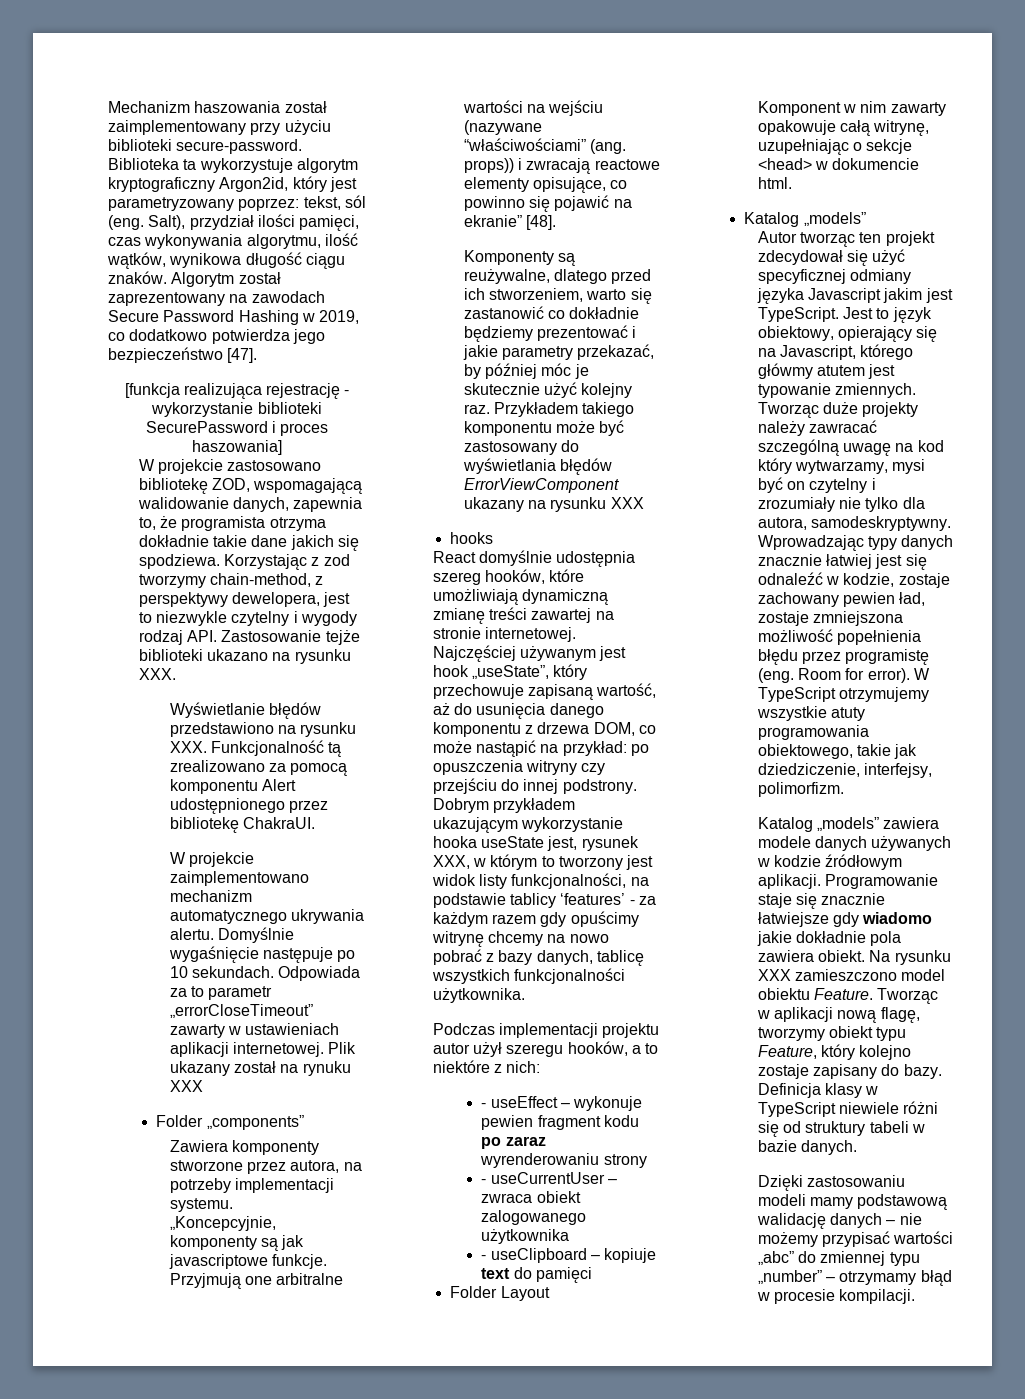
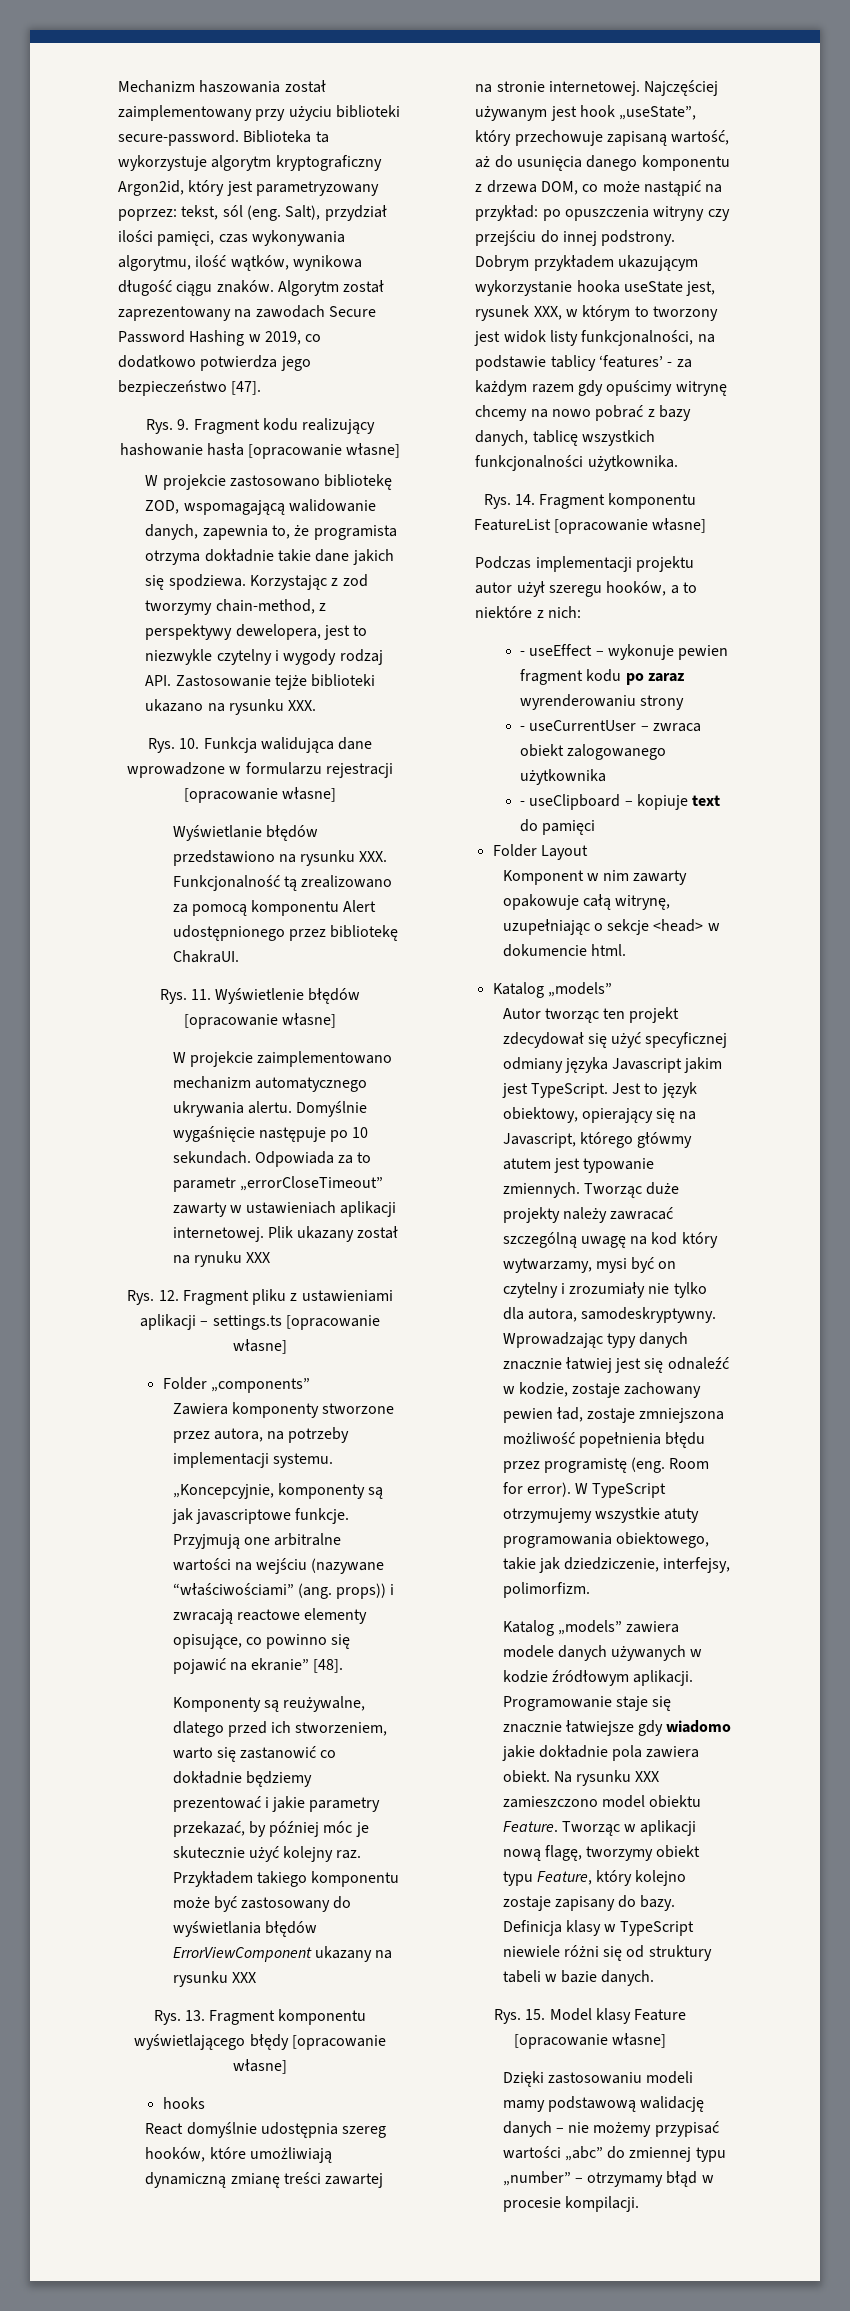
- [funkcja realizująca rejestrację - wykorzystanie biblioteki SecurePassword i proces haszowania]
+ Rys. 9. Fragment kodu realizujący hashowanie hasła [opracowanie własne]
+ Rys. 10. Funkcja walidująca dane wprowadzone w formularzu rejestracji [opracowanie własne]
+ Rys. 11. Wyświetlenie błędów [opracowanie własne]
+ Rys. 12. Fragment pliku z ustawieniami aplikacji – settings.ts [opracowanie własne]
+ Rys. 13. Fragment komponentu wyświetlającego błędy [opracowanie własne]
+ Rys. 14. Fragment komponentu FeatureList [opracowanie własne]
+ Rys. 15. Model klasy Feature [opracowanie własne]

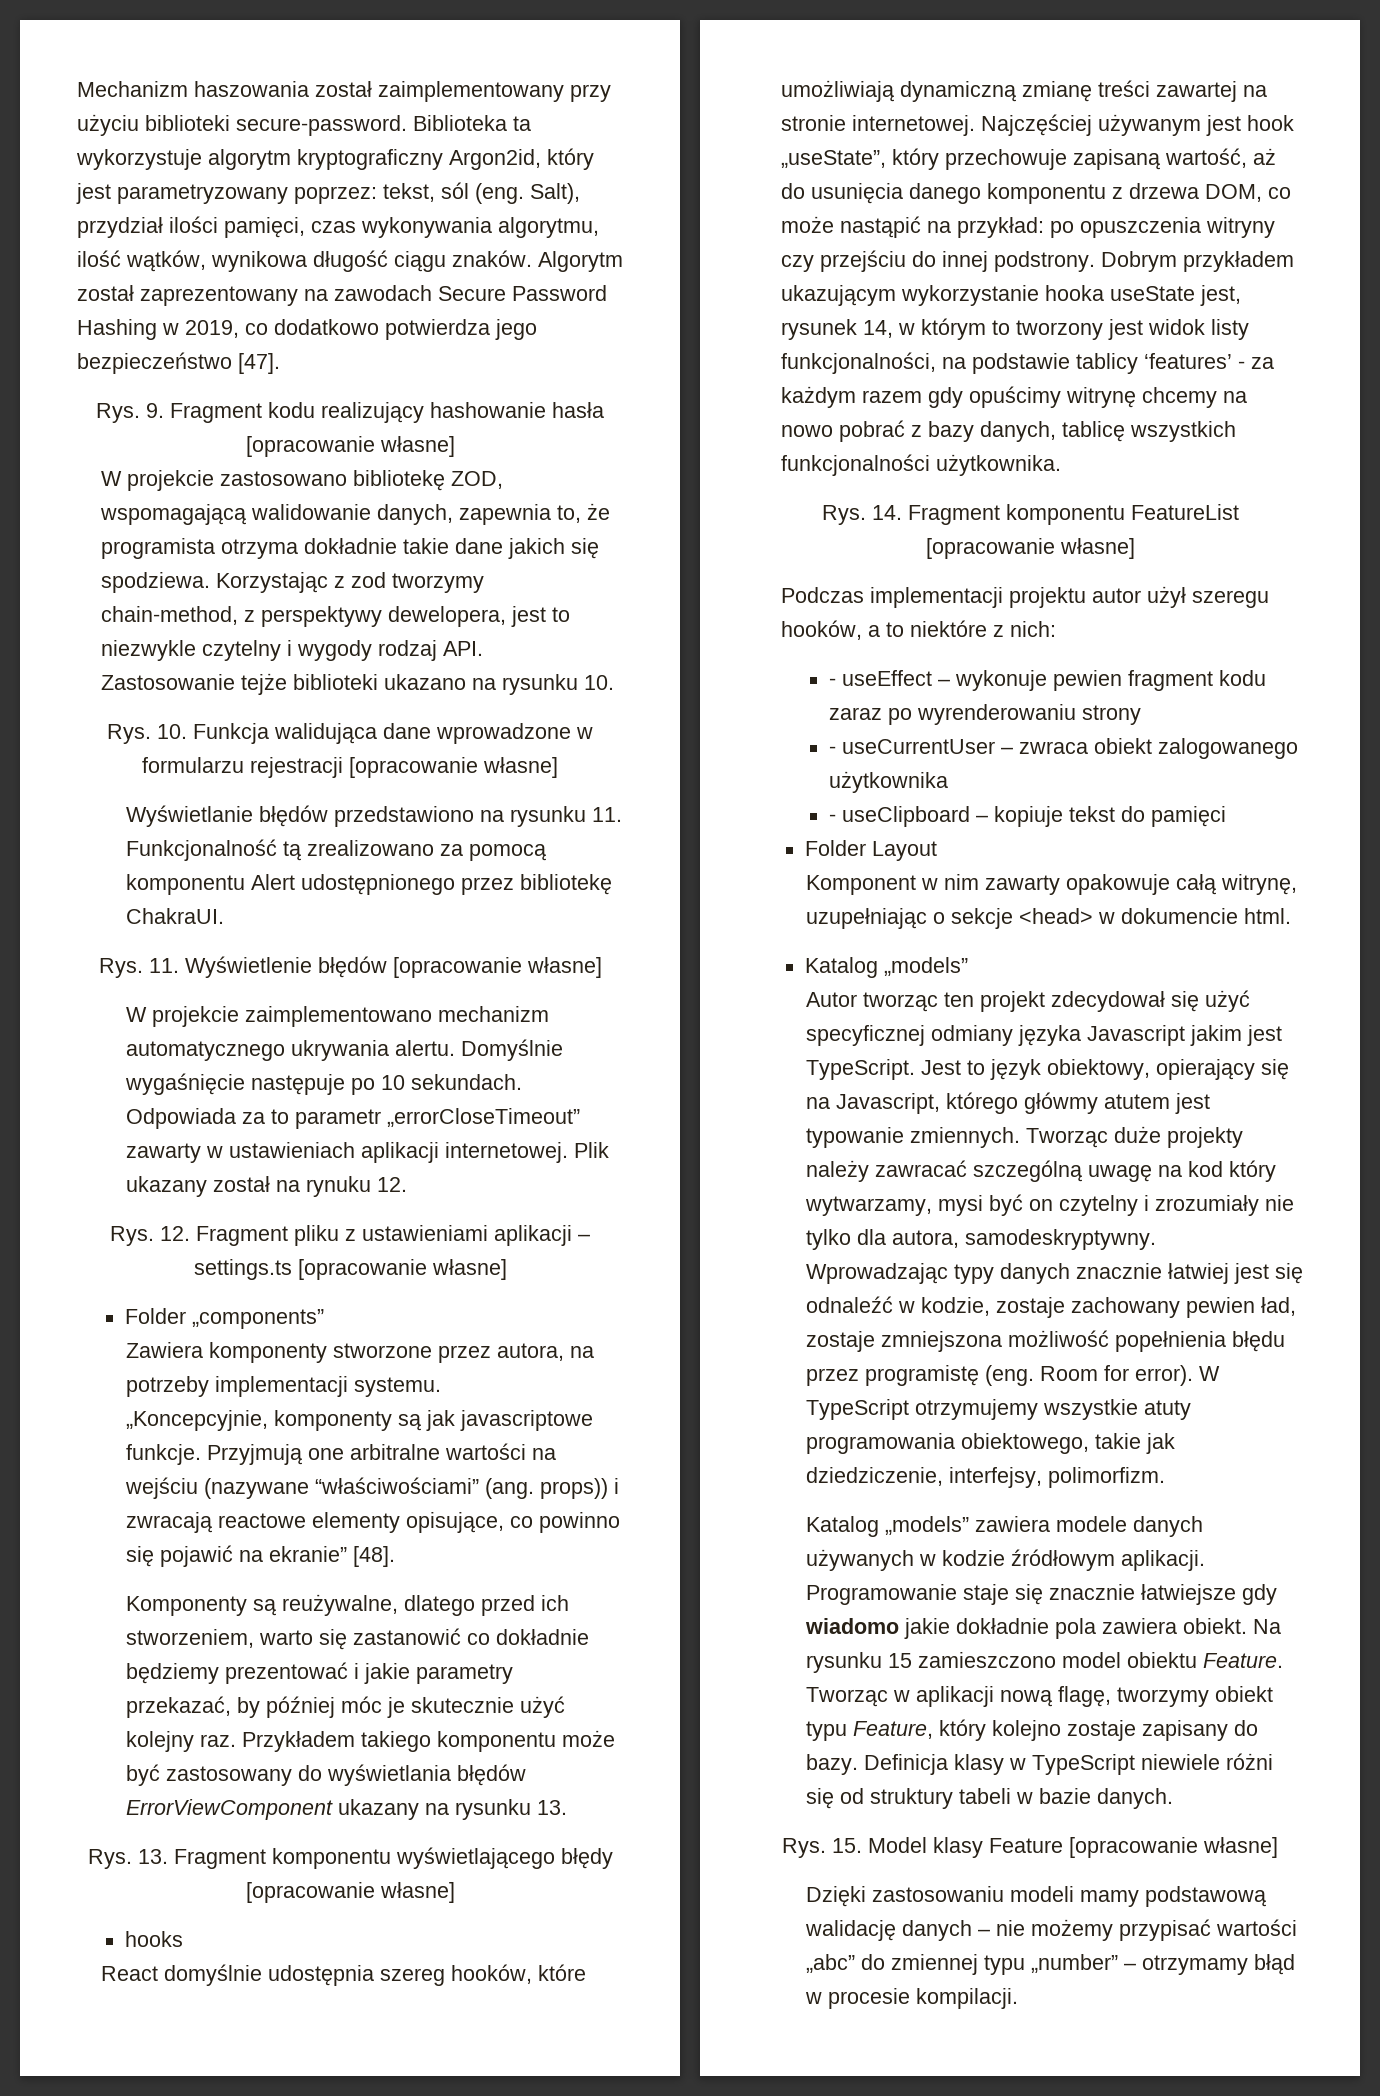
- Korzystając z zod tworzymy chain-method, z perspektywy dewelopera, jest to niezwykle czytelny i wygody rodzaj API. Zastosowanie tejże biblioteki ukazano na rysunku XXX.
+ Korzystając z zod tworzymy chain-method, z perspektywy dewelopera, jest to niezwykle czytelny i wygody rodzaj API. Zastosowanie tejże biblioteki ukazano na rysunku 10.
- Wyświetlanie błędów przedstawiono na rysunku XXX. Funkcjonalność tą zrealizowano za pomocą komponentu Alert udostępnionego przez bibliotekę ChakraUI.
+ Wyświetlanie błędów przedstawiono na rysunku 11. Funkcjonalność tą zrealizowano za pomocą komponentu Alert udostępnionego przez bibliotekę ChakraUI.
- Plik ukazany został na rynuku XXX
+ Plik ukazany został na rynuku 12.
- Przykładem takiego komponentu może być zastosowany do wyświetlania błędów ErrorViewComponent ukazany na rysunku XXX
+ Przykładem takiego komponentu może być zastosowany do wyświetlania błędów ErrorViewComponent ukazany na rysunku 13.
- Dobrym przykładem ukazującym wykorzystanie hooka useState jest, rysunek XXX, w którym to tworzony jest widok listy funkcjonalności, na podstawie tablicy ‘features’ - za każdym razem gdy opuścimy witrynę chcemy na nowo pobrać z bazy danych, tablicę wszystkich funkcjonalności użytkownika.
+ Dobrym przykładem ukazującym wykorzystanie hooka useState jest, rysunek 14, w którym to tworzony jest widok listy funkcjonalności, na podstawie tablicy ‘features’ - za każdym razem gdy opuścimy witrynę chcemy na nowo pobrać z bazy danych, tablicę wszystkich funkcjonalności użytkownika.
- - useEffect – wykonuje pewien fragment kodu po zaraz wyrenderowaniu strony
+ - useEffect – wykonuje pewien fragment kodu zaraz po wyrenderowaniu strony
- - useClipboard – kopiuje text do pamięci
+ - useClipboard – kopiuje tekst do pamięci
- Na rysunku XXX zamieszczono model obiektu Feature.
+ Na rysunku 15 zamieszczono model obiektu Feature.

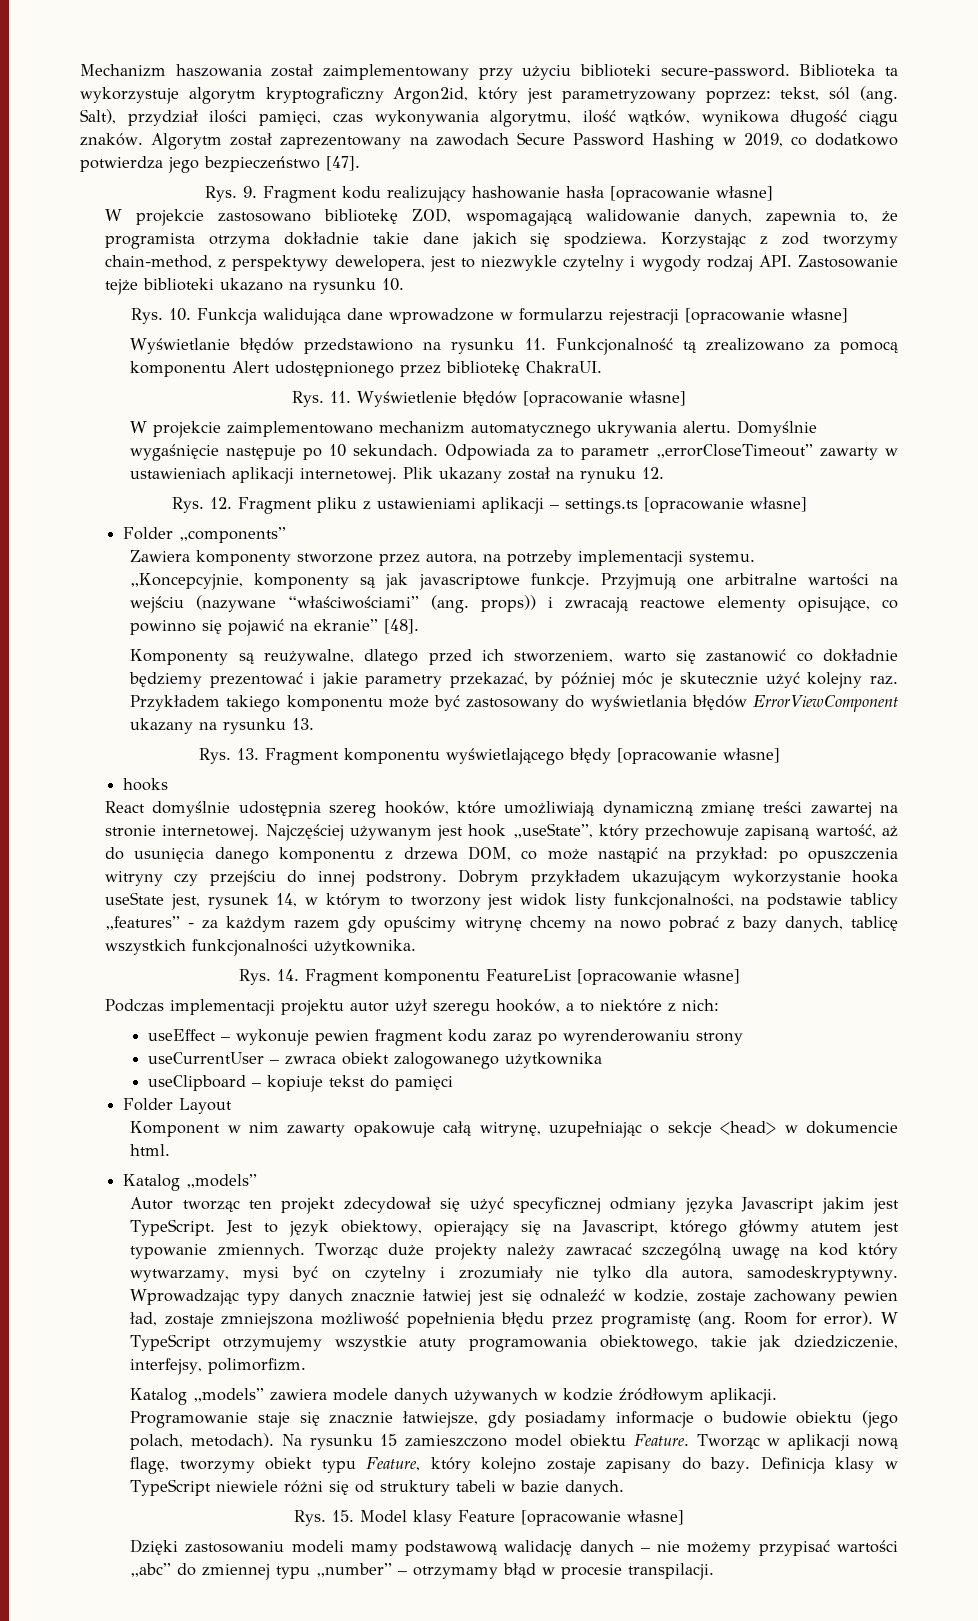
- Biblioteka ta wykorzystuje algorytm kryptograficzny Argon2id, który jest parametryzowany poprzez: tekst, sól (eng.
+ Biblioteka ta wykorzystuje algorytm kryptograficzny Argon2id, który jest parametryzowany poprzez: tekst, sól (ang.
- Dobrym przykładem ukazującym wykorzystanie hooka useState jest, rysunek 14, w którym to tworzony jest widok listy funkcjonalności, na podstawie tablicy ‘features’ - za każdym razem gdy opuścimy witrynę chcemy na nowo pobrać z bazy danych, tablicę wszystkich funkcjonalności użytkownika.
+ Dobrym przykładem ukazującym wykorzystanie hooka useState jest, rysunek 14, w którym to tworzony jest widok listy funkcjonalności, na podstawie tablicy „features” - za każdym razem gdy opuścimy witrynę chcemy na nowo pobrać z bazy danych, tablicę wszystkich funkcjonalności użytkownika.
- - useEffect – wykonuje pewien fragment kodu zaraz po wyrenderowaniu strony
+ useEffect – wykonuje pewien fragment kodu zaraz po wyrenderowaniu strony
- - useCurrentUser – zwraca obiekt zalogowanego użytkownika
+ useCurrentUser – zwraca obiekt zalogowanego użytkownika
- - useClipboard – kopiuje tekst do pamięci
+ useClipboard – kopiuje tekst do pamięci
- Wprowadzając typy danych znacznie łatwiej jest się odnaleźć w kodzie, zostaje zachowany pewien ład, zostaje zmniejszona możliwość popełnienia błędu przez programistę (eng.
+ Wprowadzając typy danych znacznie łatwiej jest się odnaleźć w kodzie, zostaje zachowany pewien ład, zostaje zmniejszona możliwość popełnienia błędu przez programistę (ang.
- Programowanie staje się znacznie łatwiejsze gdy wiadomo jakie dokładnie pola zawiera obiekt.
+ Programowanie staje się znacznie łatwiejsze, gdy posiadamy informacje o budowie obiektu (jego polach, metodach).
- Dzięki zastosowaniu modeli mamy podstawową walidację danych – nie możemy przypisać wartości „abc” do zmiennej typu „number” – otrzymamy błąd w procesie kompilacji.
+ Dzięki zastosowaniu modeli mamy podstawową walidację danych – nie możemy przypisać wartości „abc” do zmiennej typu „number” – otrzymamy błąd w procesie transpilacji.

